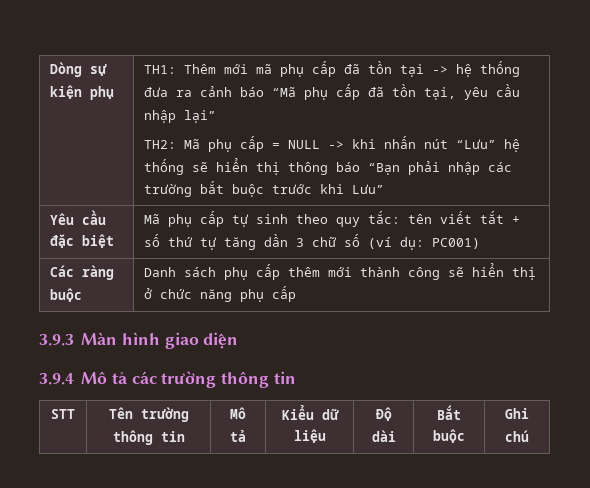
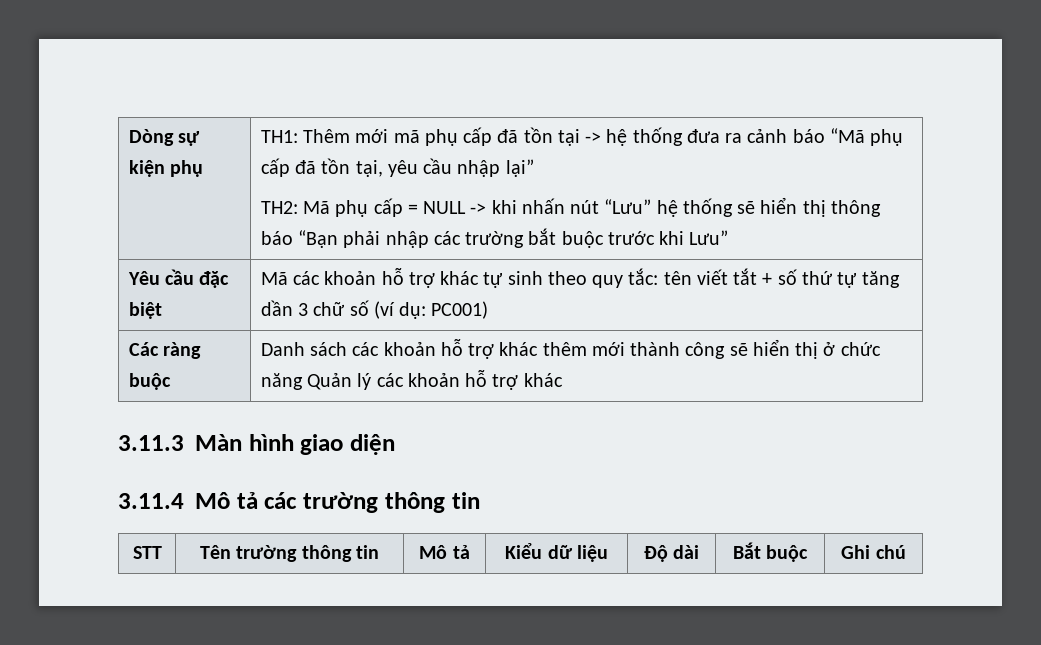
- Yêu cầu đặc biệt | Mã phụ cấp tự sinh theo quy tắc: tên viết tắt + số thứ tự tăng dần 3 chữ số (ví dụ: PC001)
+ Yêu cầu đặc biệt | Mã các khoản hỗ trợ khác tự sinh theo quy tắc: tên viết tắt + số thứ tự tăng dần 3 chữ số (ví dụ: PC001)
- Các ràng buộc | Danh sách phụ cấp thêm mới thành công sẽ hiển thị ở chức năng phụ cấp
- 3.9.3 Màn hình giao diện
+ Các ràng buộc | Danh sách các khoản hỗ trợ khác thêm mới thành công sẽ hiển thị ở chức năng Quản lý các khoản hỗ trợ khác
+ 3.11.3 Màn hình giao diện
- 3.9.4 Mô tả các trường thông tin
+ 3.11.4 Mô tả các trường thông tin

